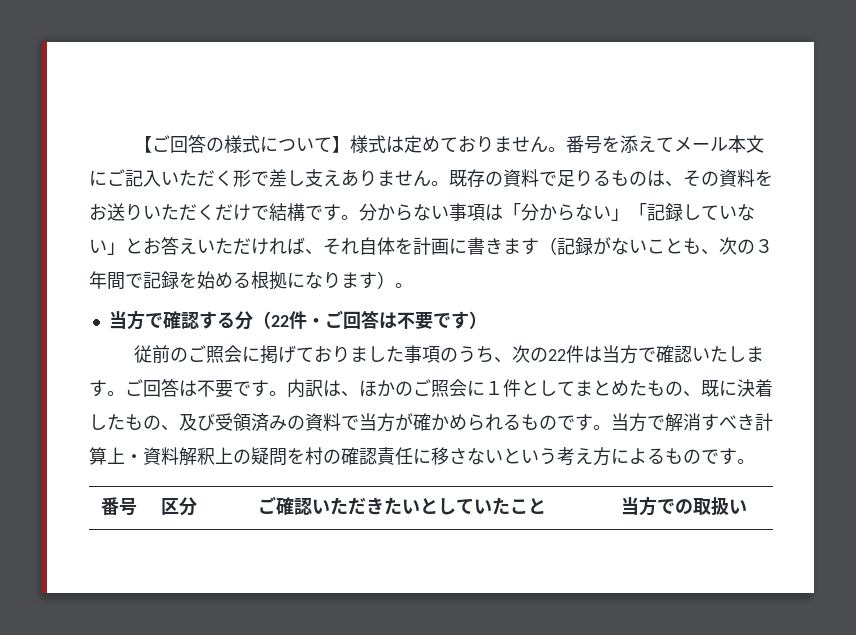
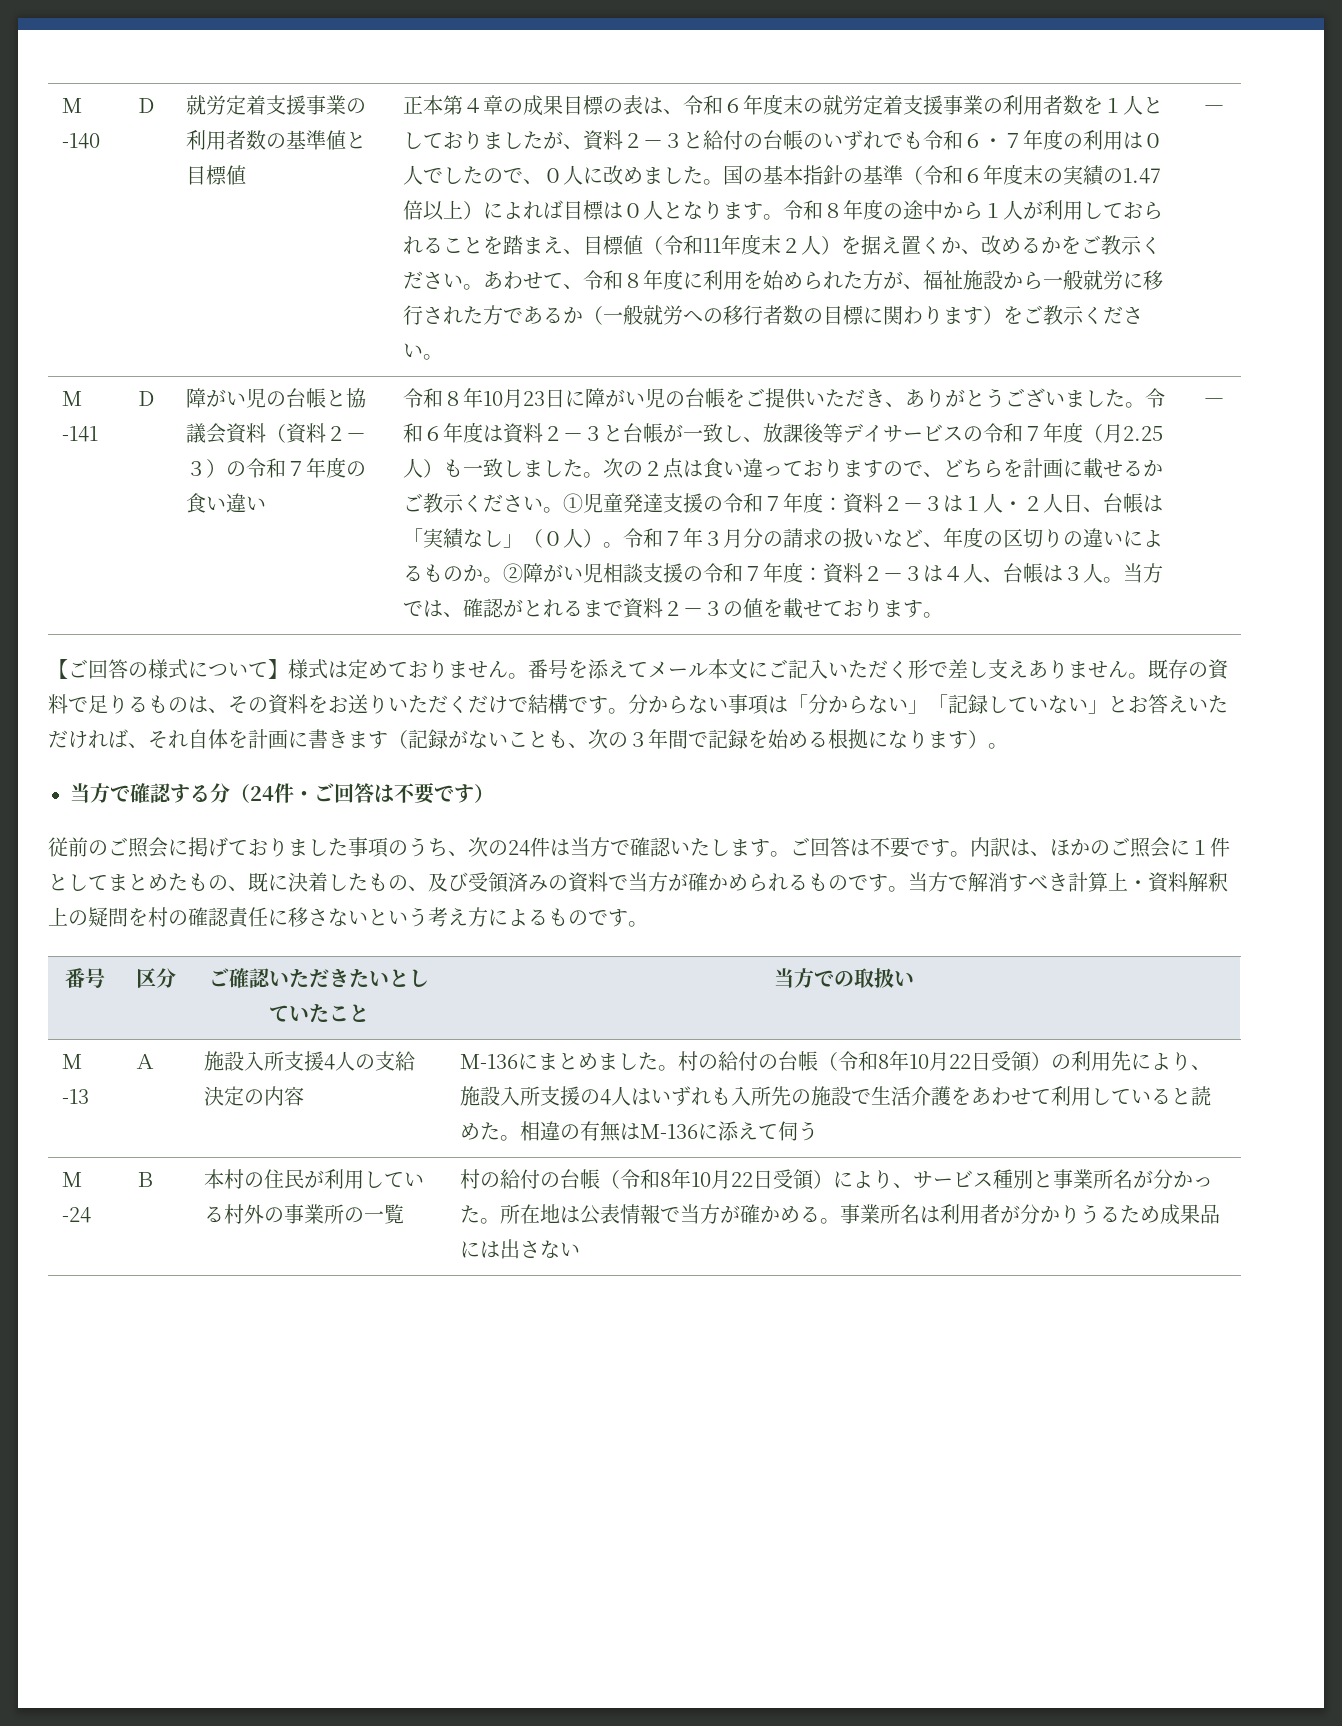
+ Ｍ-140 | Ｄ | 就労定着支援事業の利用者数の基準値と目標値 | 正本第４章の成果目標の表は、令和６年度末の就労定着支援事業の利用者数を１人としておりましたが、資料２－３と給付の台帳のいずれでも令和６・７年度の利用は０人でしたので、０人に改めました。国の基本指針の基準（令和６年度末の実績の1.47倍以上）によれば目標は０人となります。令和８年度の途中から１人が利用しておられることを踏まえ、目標値（令和11年度末２人）を据え置くか、改めるかをご教示ください。あわせて、令和８年度に利用を始められた方が、福祉施設から一般就労に移行された方であるか（一般就労への移行者数の目標に関わります）をご教示ください。 | ―
+ Ｍ-141 | Ｄ | 障がい児の台帳と協議会資料（資料２－３）の令和７年度の食い違い | 令和８年10月23日に障がい児の台帳をご提供いただき、ありがとうございました。令和６年度は資料２－３と台帳が一致し、放課後等デイサービスの令和７年度（月2.25人）も一致しました。次の２点は食い違っておりますので、どちらを計画に載せるかご教示ください。①児童発達支援の令和７年度：資料２－３は１人・２人日、台帳は「実績なし」（０人）。令和７年３月分の請求の扱いなど、年度の区切りの違いによるものか。②障がい児相談支援の令和７年度：資料２－３は４人、台帳は３人。当方では、確認がとれるまで資料２－３の値を載せております。 | ―
- 当方で確認する分（22件・ご回答は不要です）
+ 当方で確認する分（24件・ご回答は不要です）
- 従前のご照会に掲げておりました事項のうち、次の22件は当方で確認いたします。
+ 従前のご照会に掲げておりました事項のうち、次の24件は当方で確認いたします。
+ Ｍ-13 | Ａ | 施設入所支援4人の支給決定の内容 | Ｍ-136にまとめました。村の給付の台帳（令和8年10月22日受領）の利用先により、施設入所支援の4人はいずれも入所先の施設で生活介護をあわせて利用していると読めた。相違の有無はＭ-136に添えて伺う
+ Ｍ-24 | Ｂ | 本村の住民が利用している村外の事業所の一覧 | 村の給付の台帳（令和8年10月22日受領）により、サービス種別と事業所名が分かった。所在地は公表情報で当方が確かめる。事業所名は利用者が分かりうるため成果品には出さない

